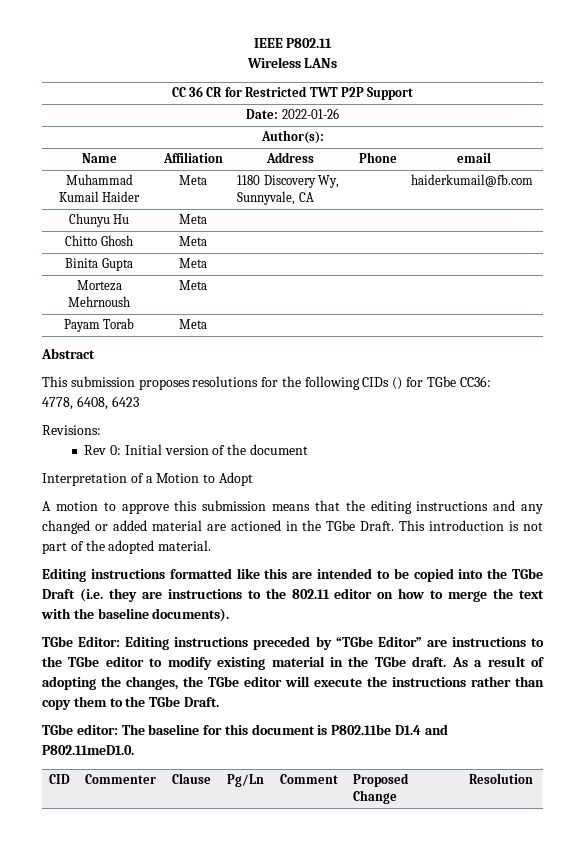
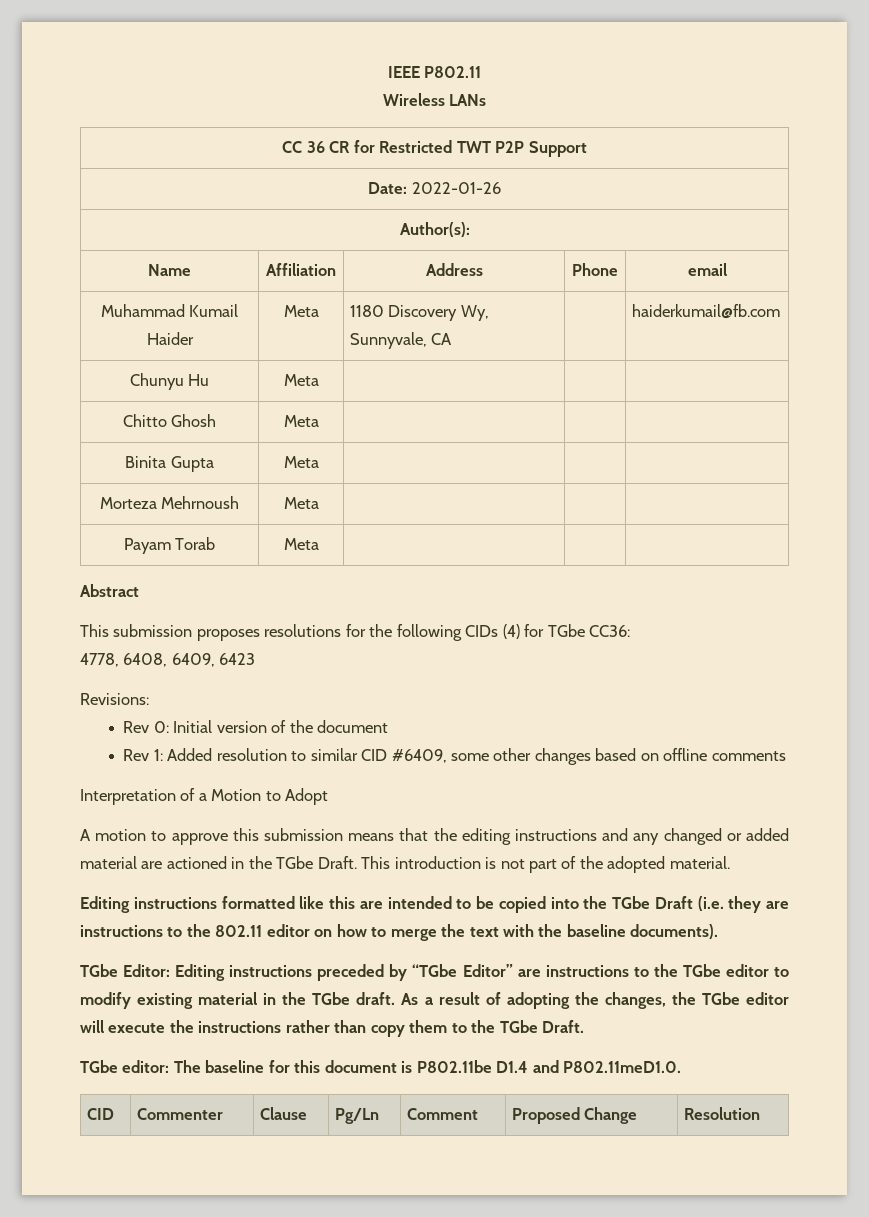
- This submission proposes resolutions for the following CIDs () for TGbe CC36:
+ This submission proposes resolutions for the following CIDs (4) for TGbe CC36:
- 4778, 6408, 6423
+ 4778, 6408, 6409, 6423
+ Rev 1: Added resolution to similar CID #6409, some other changes based on offline comments

